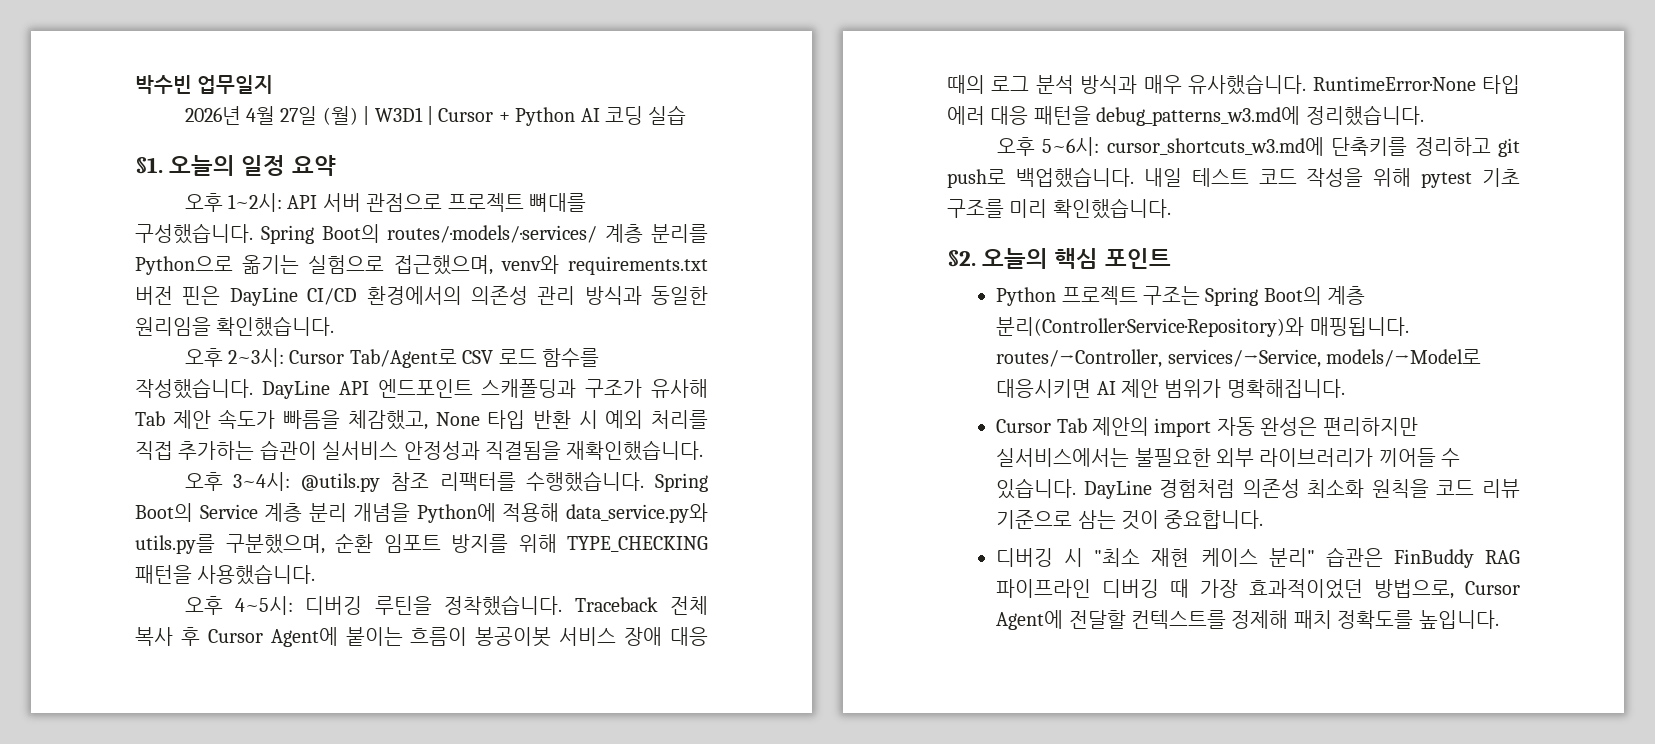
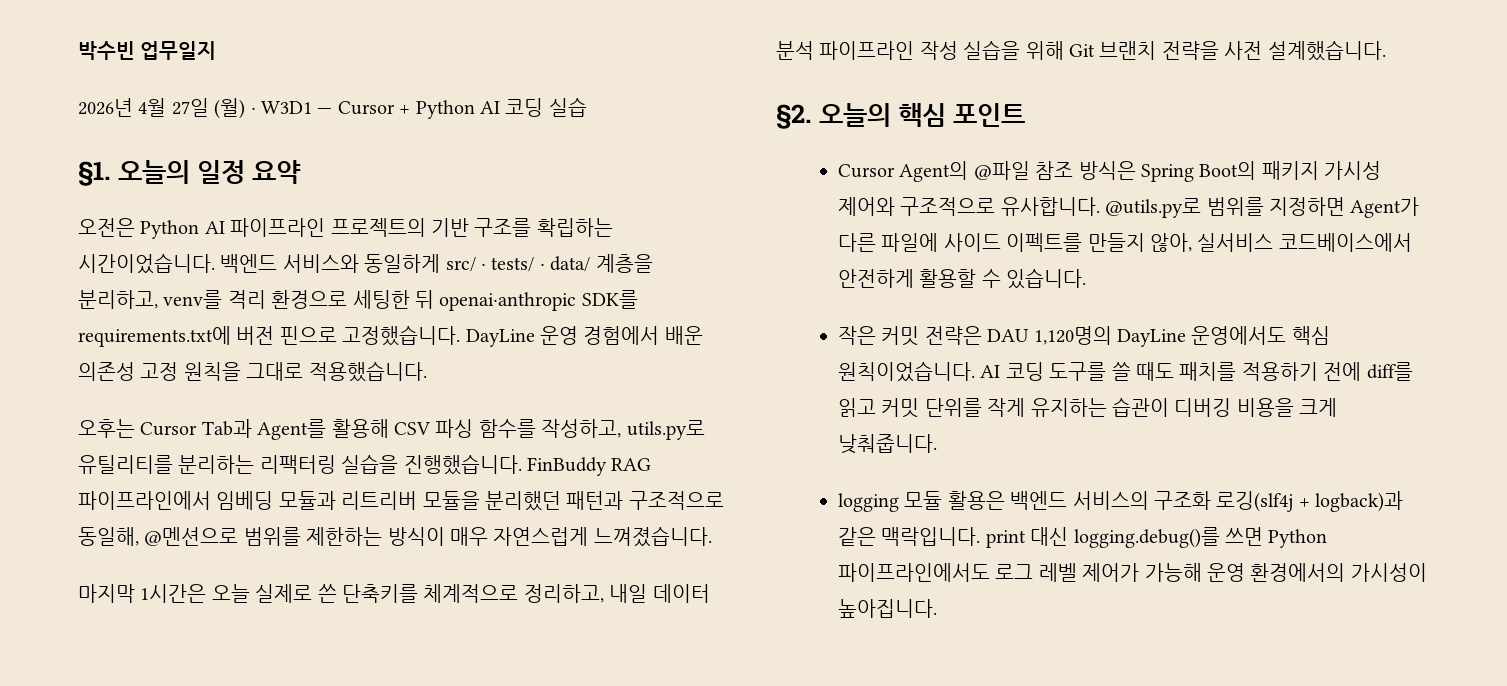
- 2026년 4월 27일 (월) | W3D1 | Cursor + Python AI 코딩 실습
+ 2026년 4월 27일 (월) · W3D1 — Cursor + Python AI 코딩 실습
- 오후 1~2시: API 서버 관점으로 프로젝트 뼈대를 구성했습니다. Spring Boot의 routes/·models/·services/ 계층 분리를 Python으로 옮기는 실험으로 접근했으며, venv와 requirements.txt 버전 핀은 DayLine CI/CD 환경에서의 의존성 관리 방식과 동일한 원리임을 확인했습니다.
- 오후 2~3시: Cursor Tab/Agent로 CSV 로드 함수를 작성했습니다. DayLine API 엔드포인트 스캐폴딩과 구조가 유사해 Tab 제안 속도가 빠름을 체감했고, None 타입 반환 시 예외 처리를 직접 추가하는 습관이 실서비스 안정성과 직결됨을 재확인했습니다.
- 오후 3~4시: @utils.py 참조 리팩터를 수행했습니다. Spring Boot의 Service 계층 분리 개념을 Python에 적용해 data_service.py와 utils.py를 구분했으며, 순환 임포트 방지를 위해 TYPE_CHECKING 패턴을 사용했습니다.
- 오후 4~5시: 디버깅 루틴을 정착했습니다. Traceback 전체 복사 후 Cursor Agent에 붙이는 흐름이 봉공이봇 서비스 장애 대응 때의 로그 분석 방식과 매우 유사했습니다. RuntimeError·None 타입 에러 대응 패턴을 debug_patterns_w3.md에 정리했습니다.
- 오후 5~6시: cursor_shortcuts_w3.md에 단축키를 정리하고 git push로 백업했습니다. 내일 테스트 코드 작성을 위해 pytest 기초 구조를 미리 확인했습니다.
+ 오전은 Python AI 파이프라인 프로젝트의 기반 구조를 확립하는 시간이었습니다. 백엔드 서비스와 동일하게 src/ · tests/ · data/ 계층을 분리하고, venv를 격리 환경으로 세팅한 뒤 openai·anthropic SDK를 requirements.txt에 버전 핀으로 고정했습니다. DayLine 운영 경험에서 배운 의존성 고정 원칙을 그대로 적용했습니다.
+ 오후는 Cursor Tab과 Agent를 활용해 CSV 파싱 함수를 작성하고, utils.py로 유틸리티를 분리하는 리팩터링 실습을 진행했습니다. FinBuddy RAG 파이프라인에서 임베딩 모듈과 리트리버 모듈을 분리했던 패턴과 구조적으로 동일해, @멘션으로 범위를 제한하는 방식이 매우 자연스럽게 느껴졌습니다.
+ 마지막 1시간은 오늘 실제로 쓴 단축키를 체계적으로 정리하고, 내일 데이터 분석 파이프라인 작성 실습을 위해 Git 브랜치 전략을 사전 설계했습니다.
  §2. 오늘의 핵심 포인트
- Python 프로젝트 구조는 Spring Boot의 계층 분리(Controller·Service·Repository)와 매핑됩니다. routes/→Controller, services/→Service, models/→Model로 대응시키면 AI 제안 범위가 명확해집니다.
- Cursor Tab 제안의 import 자동 완성은 편리하지만 실서비스에서는 불필요한 외부 라이브러리가 끼어들 수 있습니다. DayLine 경험처럼 의존성 최소화 원칙을 코드 리뷰 기준으로 삼는 것이 중요합니다.
- 디버깅 시 "최소 재현 케이스 분리" 습관은 FinBuddy RAG 파이프라인 디버깅 때 가장 효과적이었던 방법으로, Cursor Agent에 전달할 컨텍스트를 정제해 패치 정확도를 높입니다.
+ Cursor Agent의 @파일 참조 방식은 Spring Boot의 패키지 가시성 제어와 구조적으로 유사합니다. @utils.py로 범위를 지정하면 Agent가 다른 파일에 사이드 이펙트를 만들지 않아, 실서비스 코드베이스에서 안전하게 활용할 수 있습니다.
+ 작은 커밋 전략은 DAU 1,120명의 DayLine 운영에서도 핵심 원칙이었습니다. AI 코딩 도구를 쓸 때도 패치를 적용하기 전에 diff를 읽고 커밋 단위를 작게 유지하는 습관이 디버깅 비용을 크게 낮춰줍니다.
+ logging 모듈 활용은 백엔드 서비스의 구조화 로깅(slf4j + logback)과 같은 맥락입니다. print 대신 logging.debug()를 쓰면 Python 파이프라인에서도 로그 레벨 제어가 가능해 운영 환경에서의 가시성이 높아집니다.

